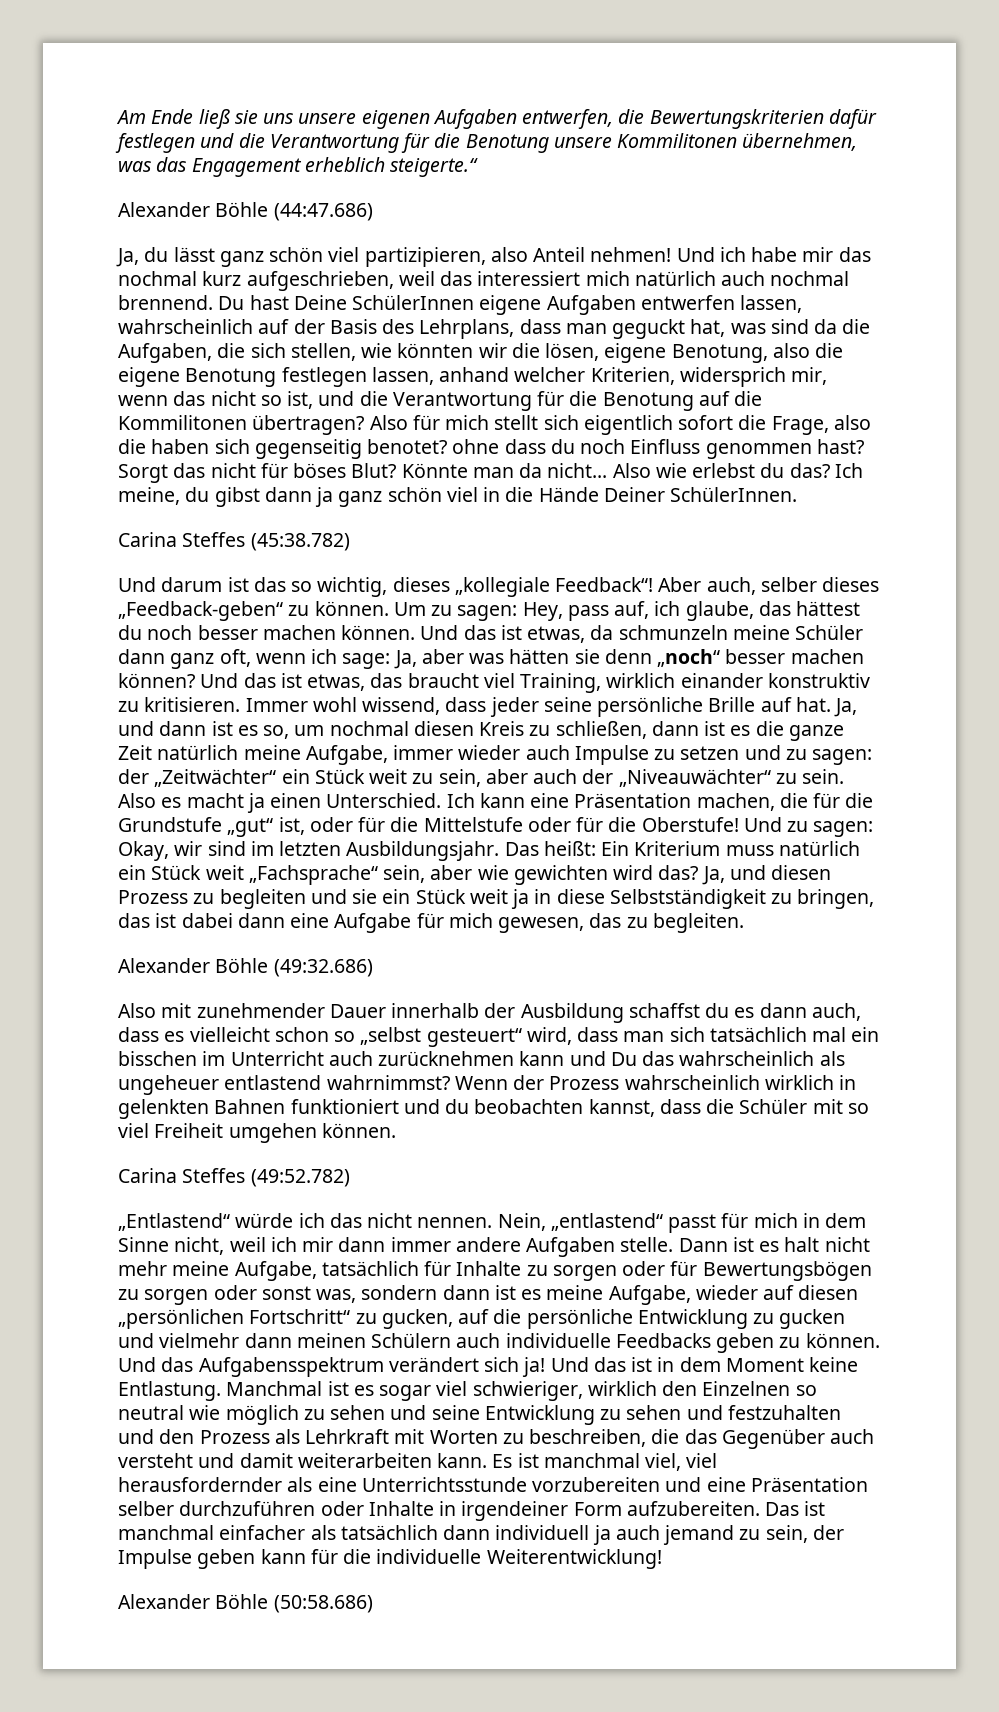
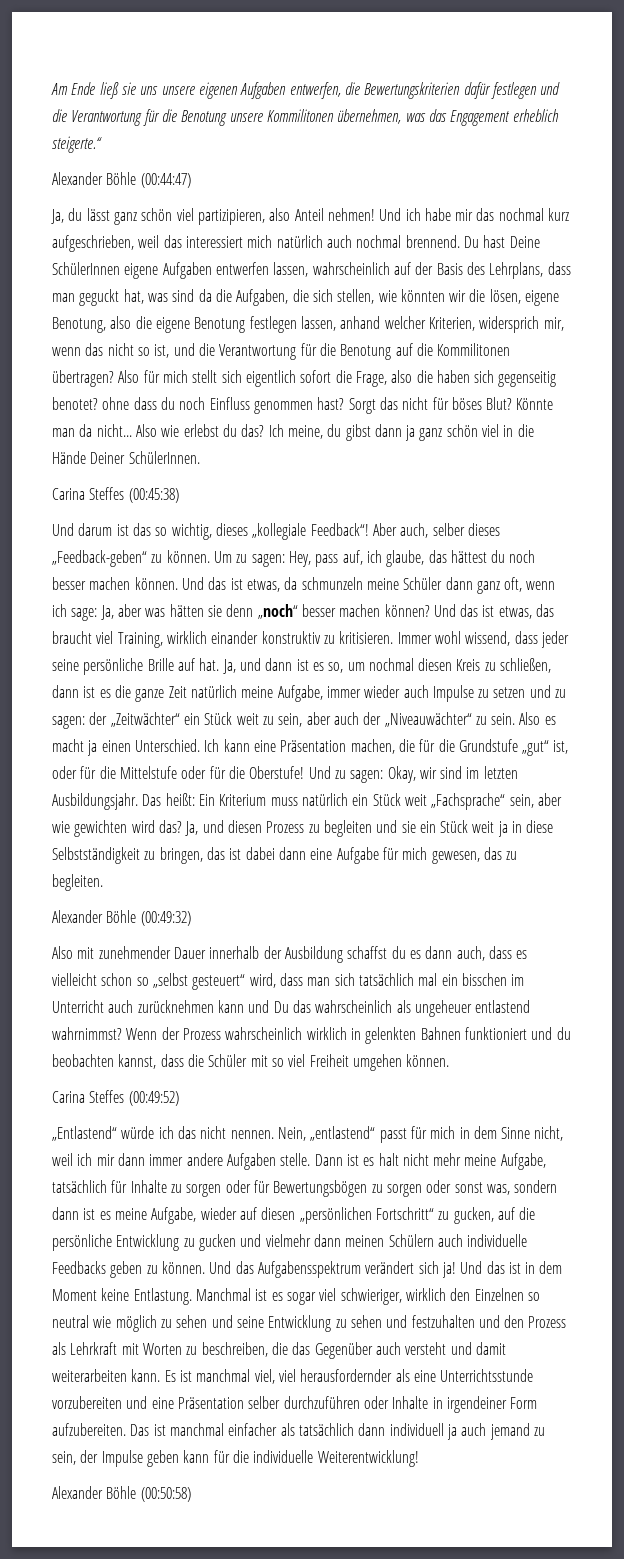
- Alexander Böhle (44:47.686)
+ Alexander Böhle (00:44:47)
- Carina Steffes (45:38.782)
+ Carina Steffes (00:45:38)
- Alexander Böhle (49:32.686)
+ Alexander Böhle (00:49:32)
- Carina Steffes (49:52.782)
+ Carina Steffes (00:49:52)
- Alexander Böhle (50:58.686)
+ Alexander Böhle (00:50:58)

